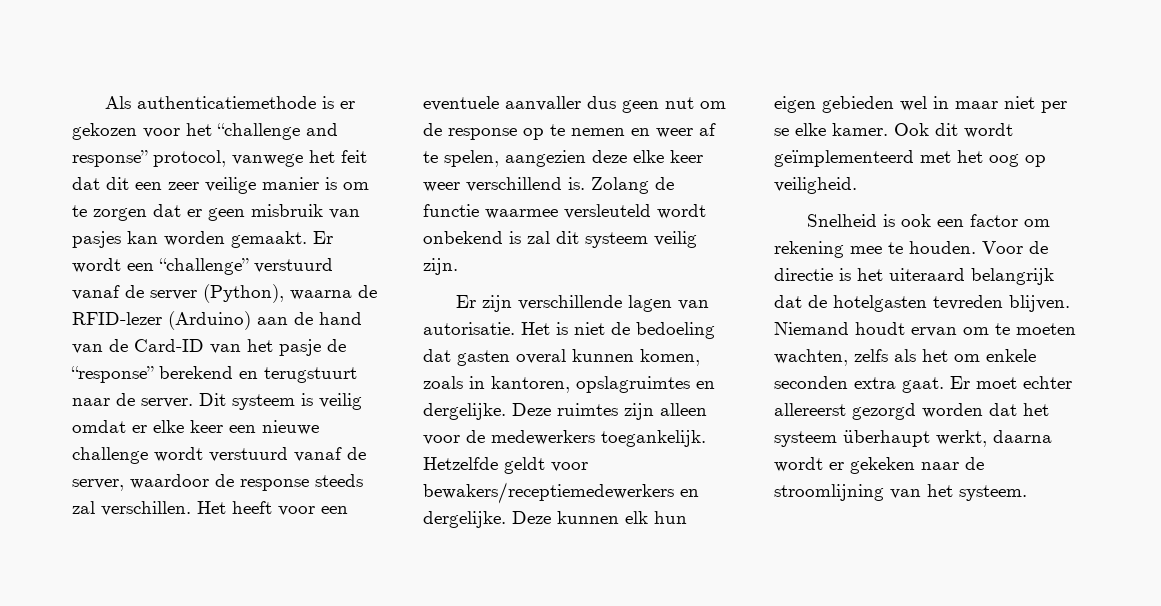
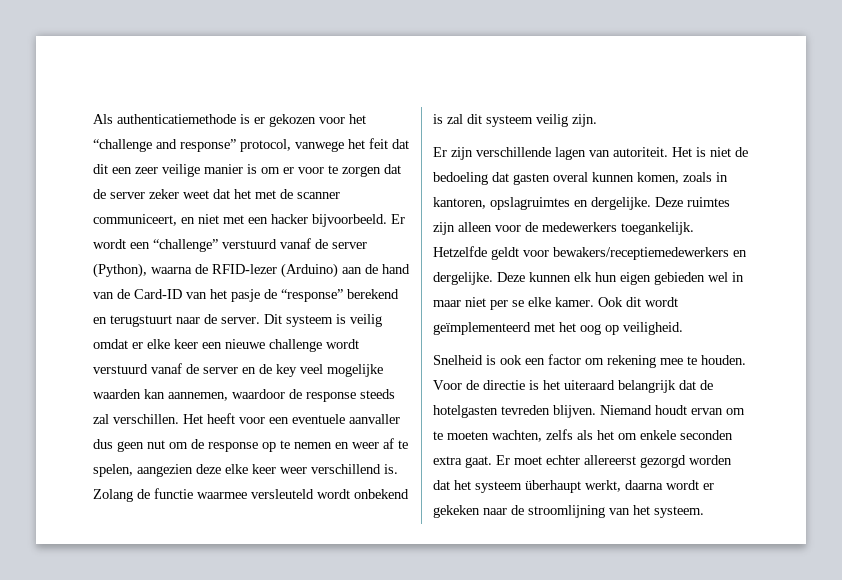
- Als authenticatiemethode is er gekozen voor het “challenge and response” protocol, vanwege het feit dat dit een zeer veilige manier is om te zorgen dat er geen misbruik van pasjes kan worden gemaakt.
+ Als authenticatiemethode is er gekozen voor het “challenge and response” protocol, vanwege het feit dat dit een zeer veilige manier is om er voor te zorgen dat de server zeker weet dat het met de scanner communiceert, en niet met een hacker bijvoorbeeld.
- Dit systeem is veilig omdat er elke keer een nieuwe challenge wordt verstuurd vanaf de server, waardoor de response steeds zal verschillen.
+ Dit systeem is veilig omdat er elke keer een nieuwe challenge wordt verstuurd vanaf de server en de key veel mogelijke waarden kan aannemen, waardoor de response steeds zal verschillen.
- Er zijn verschillende lagen van autorisatie.
+ Er zijn verschillende lagen van autoriteit.

